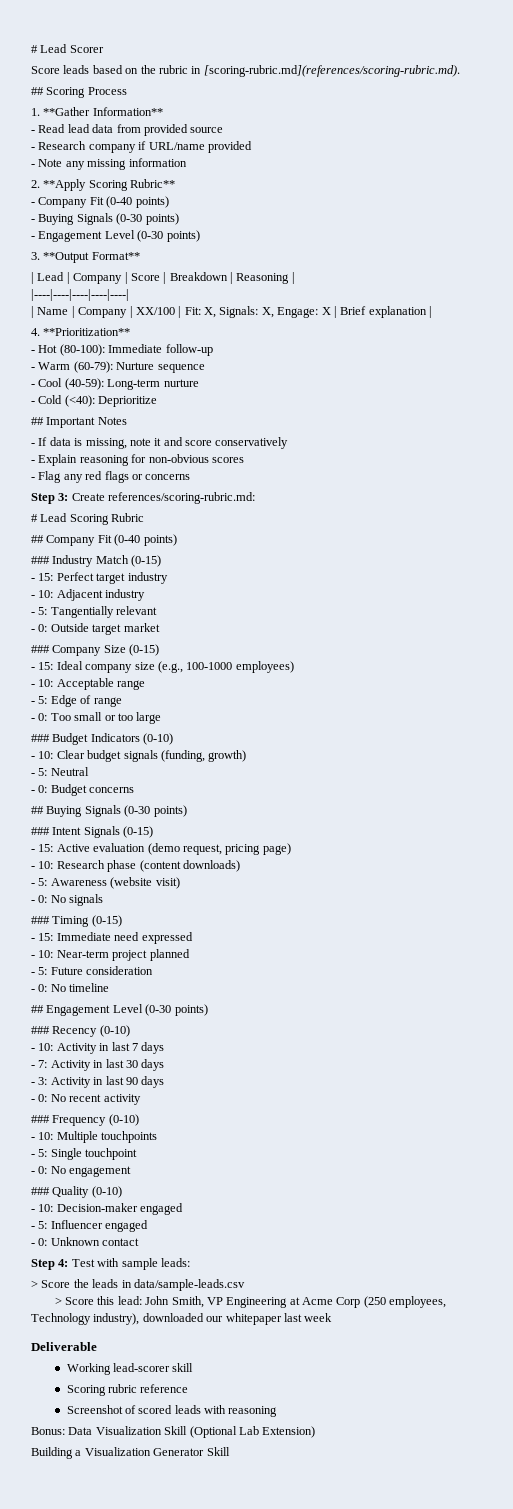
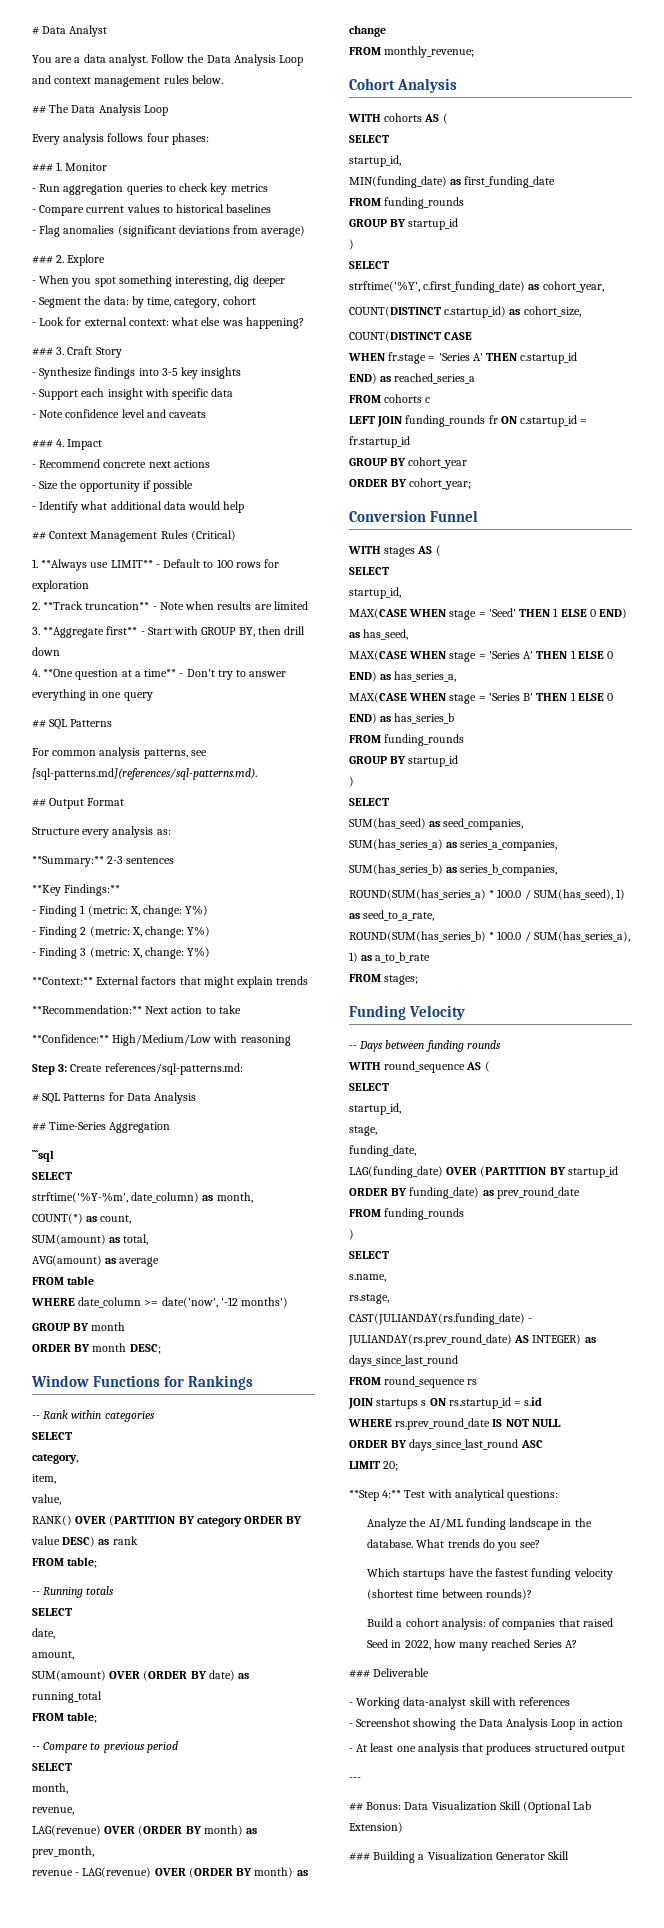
- # Lead Scorer
- Score leads based on the rubric in [scoring-rubric.md](references/scoring-rubric.md).
- ## Scoring Process
- 1. **Gather Information**
- - Read lead data from provided source
- - Research company if URL/name provided
- - Note any missing information
- 2. **Apply Scoring Rubric**
- - Company Fit (0-40 points)
- - Buying Signals (0-30 points)
- - Engagement Level (0-30 points)
- 3. **Output Format**
- | Lead | Company | Score | Breakdown | Reasoning |
- |----|----|----|----|----|
- | Name | Company | XX/100 | Fit: X, Signals: X, Engage: X | Brief explanation |
- 4. **Prioritization**
- - Hot (80-100): Immediate follow-up
- - Warm (60-79): Nurture sequence
- - Cool (40-59): Long-term nurture
- - Cold (<40): Deprioritize
- ## Important Notes
- - If data is missing, note it and score conservatively
- - Explain reasoning for non-obvious scores
- - Flag any red flags or concerns
+ # Data Analyst
+ You are a data analyst. Follow the Data Analysis Loop and context management rules below.
+ ## The Data Analysis Loop
+ Every analysis follows four phases:
+ ### 1. Monitor
+ - Run aggregation queries to check key metrics
+ - Compare current values to historical baselines
+ - Flag anomalies (significant deviations from average)
+ ### 2. Explore
+ - When you spot something interesting, dig deeper
+ - Segment the data: by time, category, cohort
+ - Look for external context: what else was happening?
+ ### 3. Craft Story
+ - Synthesize findings into 3-5 key insights
+ - Support each insight with specific data
+ - Note confidence level and caveats
+ ### 4. Impact
+ - Recommend concrete next actions
+ - Size the opportunity if possible
+ - Identify what additional data would help
+ ## Context Management Rules (Critical)
+ 1. **Always use LIMIT** - Default to 100 rows for exploration
+ 2. **Track truncation** - Note when results are limited
+ 3. **Aggregate first** - Start with GROUP BY, then drill down
+ 4. **One question at a time** - Don't try to answer everything in one query
+ ## SQL Patterns
+ For common analysis patterns, see [sql-patterns.md](references/sql-patterns.md).
+ ## Output Format
+ Structure every analysis as:
+ **Summary:** 2-3 sentences
+ **Key Findings:**
+ - Finding 1 (metric: X, change: Y%)
+ - Finding 2 (metric: X, change: Y%)
+ - Finding 3 (metric: X, change: Y%)
+ **Context:** External factors that might explain trends
+ **Recommendation:** Next action to take
+ **Confidence:** High/Medium/Low with reasoning
- Step 3: Create references/scoring-rubric.md:
- # Lead Scoring Rubric
- ## Company Fit (0-40 points)
- ### Industry Match (0-15)
- - 15: Perfect target industry
- - 10: Adjacent industry
- - 5: Tangentially relevant
- - 0: Outside target market
- ### Company Size (0-15)
- - 15: Ideal company size (e.g., 100-1000 employees)
- - 10: Acceptable range
- - 5: Edge of range
- - 0: Too small or too large
- ### Budget Indicators (0-10)
- - 10: Clear budget signals (funding, growth)
- - 5: Neutral
- - 0: Budget concerns
- ## Buying Signals (0-30 points)
- ### Intent Signals (0-15)
- - 15: Active evaluation (demo request, pricing page)
- - 10: Research phase (content downloads)
- - 5: Awareness (website visit)
- - 0: No signals
- ### Timing (0-15)
- - 15: Immediate need expressed
- - 10: Near-term project planned
- - 5: Future consideration
- - 0: No timeline
- ## Engagement Level (0-30 points)
- ### Recency (0-10)
- - 10: Activity in last 7 days
- - 7: Activity in last 30 days
- - 3: Activity in last 90 days
- - 0: No recent activity
- ### Frequency (0-10)
- - 10: Multiple touchpoints
- - 5: Single touchpoint
- - 0: No engagement
- ### Quality (0-10)
- - 10: Decision-maker engaged
- - 5: Influencer engaged
- - 0: Unknown contact
- Step 4: Test with sample leads:
- > Score the leads in data/sample-leads.csv
- > Score this lead: John Smith, VP Engineering at Acme Corp (250 employees, Technology industry), downloaded our whitepaper last week
- Deliverable
- Working lead-scorer skill
- Scoring rubric reference
- Screenshot of scored leads with reasoning
- Bonus: Data Visualization Skill (Optional Lab Extension)
+ Step 3: Create references/sql-patterns.md:
+ # SQL Patterns for Data Analysis
+ ## Time-Series Aggregation
+ ```sql
+ SELECT
+ strftime('%Y-%m', date_column) as month,
+ COUNT(*) as count,
+ SUM(amount) as total,
+ AVG(amount) as average
+ FROM table
+ WHERE date_column >= date('now', '-12 months')
+ GROUP BY month
+ ORDER BY month DESC;
+ Window Functions for Rankings
+ -- Rank within categories
+ SELECT
+ category,
+ item,
+ value,
+ RANK() OVER (PARTITION BY category ORDER BY value DESC) as rank
+ FROM table;
+ -- Running totals
+ SELECT
+ date,
+ amount,
+ SUM(amount) OVER (ORDER BY date) as running_total
+ FROM table;
+ -- Compare to previous period
+ SELECT
+ month,
+ revenue,
+ LAG(revenue) OVER (ORDER BY month) as prev_month,
+ revenue - LAG(revenue) OVER (ORDER BY month) as change
+ FROM monthly_revenue;
+ Cohort Analysis
+ WITH cohorts AS (
+ SELECT
+ startup_id,
+ MIN(funding_date) as first_funding_date
+ FROM funding_rounds
+ GROUP BY startup_id
+ )
+ SELECT
+ strftime('%Y', c.first_funding_date) as cohort_year,
+ COUNT(DISTINCT c.startup_id) as cohort_size,
+ COUNT(DISTINCT CASE
+ WHEN fr.stage = 'Series A' THEN c.startup_id
+ END) as reached_series_a
+ FROM cohorts c
+ LEFT JOIN funding_rounds fr ON c.startup_id = fr.startup_id
+ GROUP BY cohort_year
+ ORDER BY cohort_year;
+ Conversion Funnel
+ WITH stages AS (
+ SELECT
+ startup_id,
+ MAX(CASE WHEN stage = 'Seed' THEN 1 ELSE 0 END) as has_seed,
+ MAX(CASE WHEN stage = 'Series A' THEN 1 ELSE 0 END) as has_series_a,
+ MAX(CASE WHEN stage = 'Series B' THEN 1 ELSE 0 END) as has_series_b
+ FROM funding_rounds
+ GROUP BY startup_id
+ )
+ SELECT
+ SUM(has_seed) as seed_companies,
+ SUM(has_series_a) as series_a_companies,
+ SUM(has_series_b) as series_b_companies,
+ ROUND(SUM(has_series_a) * 100.0 / SUM(has_seed), 1) as seed_to_a_rate,
+ ROUND(SUM(has_series_b) * 100.0 / SUM(has_series_a), 1) as a_to_b_rate
+ FROM stages;
+ Funding Velocity
+ -- Days between funding rounds
+ WITH round_sequence AS (
+ SELECT
+ startup_id,
+ stage,
+ funding_date,
+ LAG(funding_date) OVER (PARTITION BY startup_id ORDER BY funding_date) as prev_round_date
+ FROM funding_rounds
+ )
+ SELECT
+ s.name,
+ rs.stage,
+ CAST(JULIANDAY(rs.funding_date) - JULIANDAY(rs.prev_round_date) AS INTEGER) as days_since_last_round
+ FROM round_sequence rs
+ JOIN startups s ON rs.startup_id = s.id
+ WHERE rs.prev_round_date IS NOT NULL
+ ORDER BY days_since_last_round ASC
+ LIMIT 20;
+ **Step 4:** Test with analytical questions:
+ Analyze the AI/ML funding landscape in the database. What trends do you see?
+ Which startups have the fastest funding velocity (shortest time between rounds)?
+ Build a cohort analysis: of companies that raised Seed in 2022, how many reached Series A?
+ ### Deliverable
+ - Working data-analyst skill with references
+ - Screenshot showing the Data Analysis Loop in action
+ - At least one analysis that produces structured output
+ ---
+ ## Bonus: Data Visualization Skill (Optional Lab Extension)
- Building a Visualization Generator Skill
+ ### Building a Visualization Generator Skill

